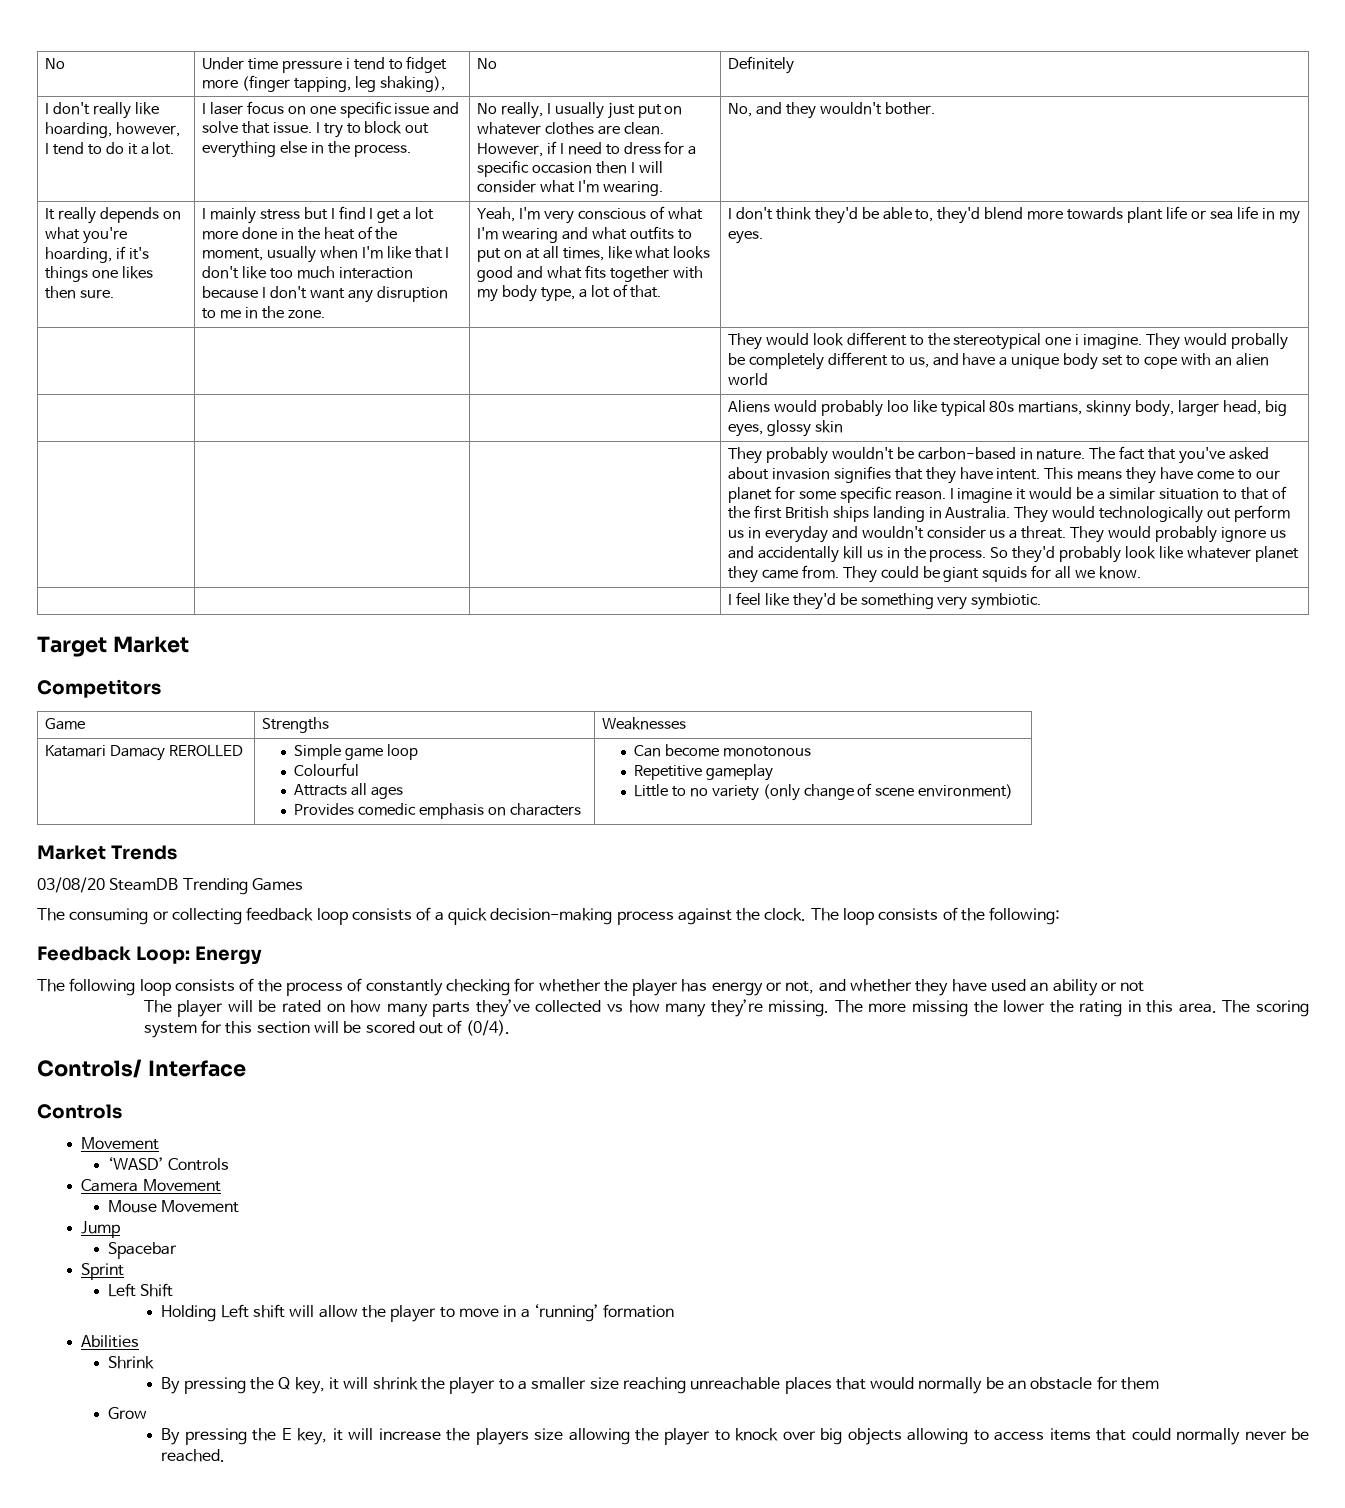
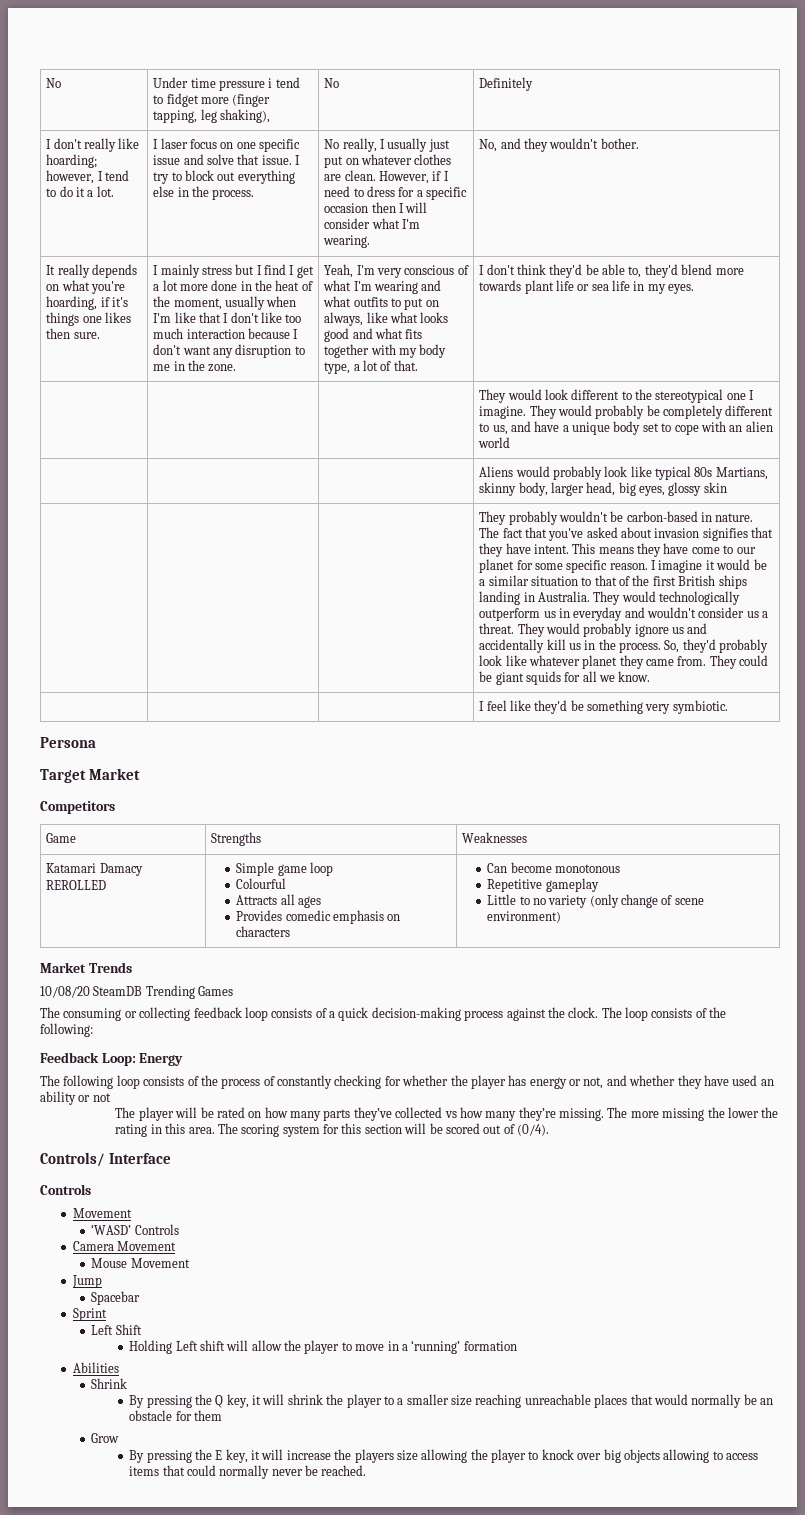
- I don't really like hoarding, however, I tend to do it a lot.
+ I don't really like hoarding; however, I tend to do it a lot.
- Yeah, I'm very conscious of what I'm wearing and what outfits to put on at all times, like what looks good and what fits together with my body type, a lot of that.
+ Yeah, I'm very conscious of what I'm wearing and what outfits to put on always, like what looks good and what fits together with my body type, a lot of that.
- | | | They would look different to the stereotypical one i imagine. They would probally be completely different to us, and have a unique body set to cope with an alien world
+ | | | They would look different to the stereotypical one I imagine. They would probably be completely different to us, and have a unique body set to cope with an alien world
- | | | Aliens would probably loo like typical 80s martians, skinny body, larger head, big eyes, glossy skin
+ | | | Aliens would probably look like typical 80s Martians, skinny body, larger head, big eyes, glossy skin
- They would technologically out perform us in everyday and wouldn't consider us a threat.
+ They would technologically outperform us in everyday and wouldn't consider us a threat.
- So they'd probably look like whatever planet they came from.
+ So, they'd probably look like whatever planet they came from.
+ Persona
- 03/08/20 SteamDB Trending Games
+ 10/08/20 SteamDB Trending Games

